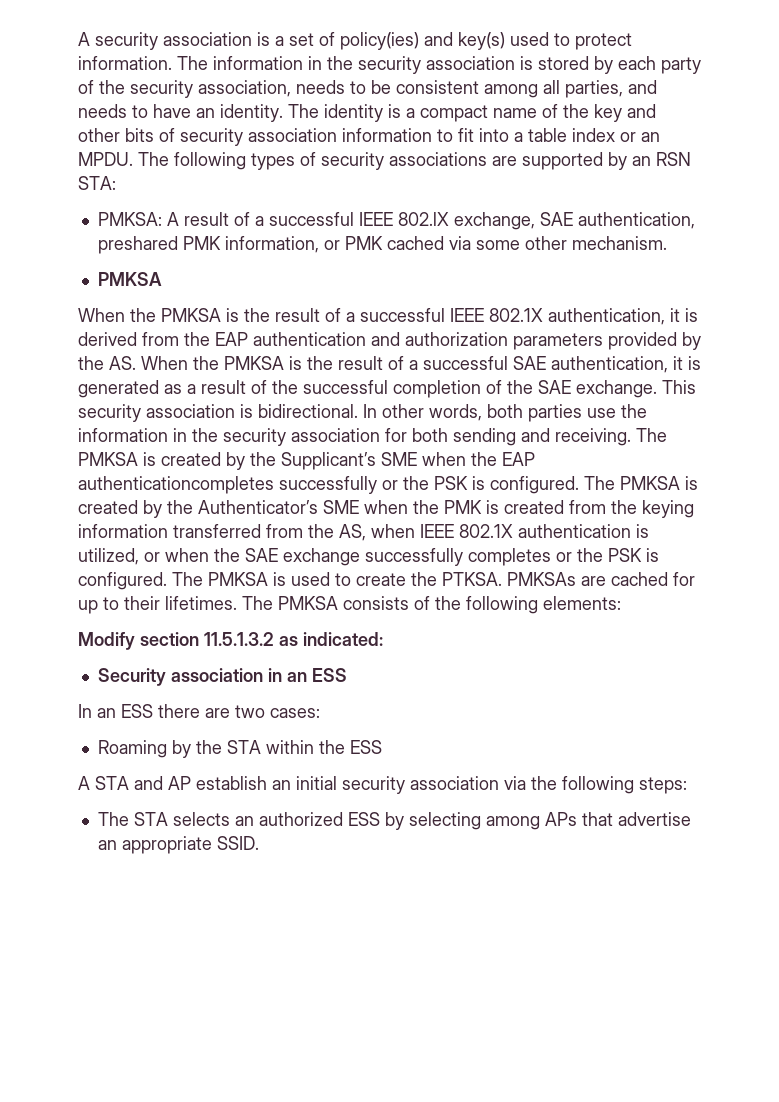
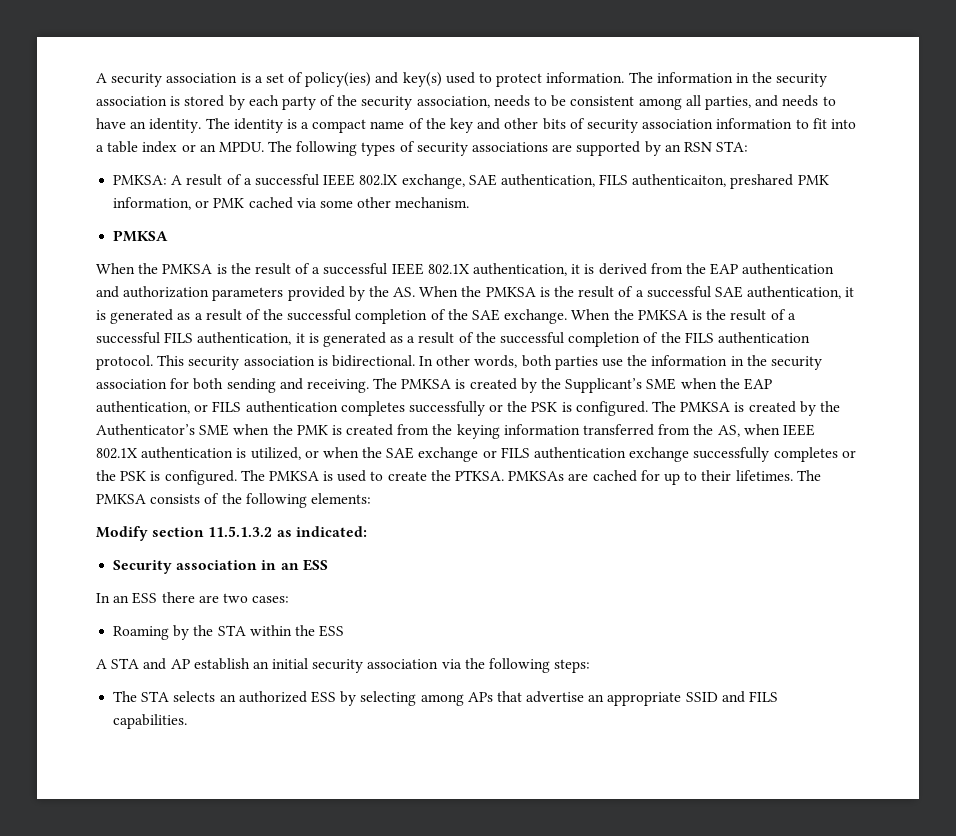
- PMKSA: A result of a successful IEEE 802.lX exchange, SAE authentication, preshared PMK information, or PMK cached via some other mechanism.
+ PMKSA: A result of a successful IEEE 802.lX exchange, SAE authentication, FILS authenticaiton, preshared PMK information, or PMK cached via some other mechanism.
+ When the PMKSA is the result of a successful FILS authentication, it is generated as a result of the successful completion of the FILS authentication protocol.
- The PMKSA is created by the Supplicant’s SME when the EAP authenticationcompletes successfully or the PSK is configured.
+ The PMKSA is created by the Supplicant’s SME when the EAP authentication, or FILS authentication completes successfully or the PSK is configured.
- The PMKSA is created by the Authenticator’s SME when the PMK is created from the keying information transferred from the AS, when IEEE 802.1X authentication is utilized, or when the SAE exchange successfully completes or the PSK is configured.
+ The PMKSA is created by the Authenticator’s SME when the PMK is created from the keying information transferred from the AS, when IEEE 802.1X authentication is utilized, or when the SAE exchange or FILS authentication exchange successfully completes or the PSK is configured.
- The STA selects an authorized ESS by selecting among APs that advertise an appropriate SSID.
+ The STA selects an authorized ESS by selecting among APs that advertise an appropriate SSID and FILS capabilities.

